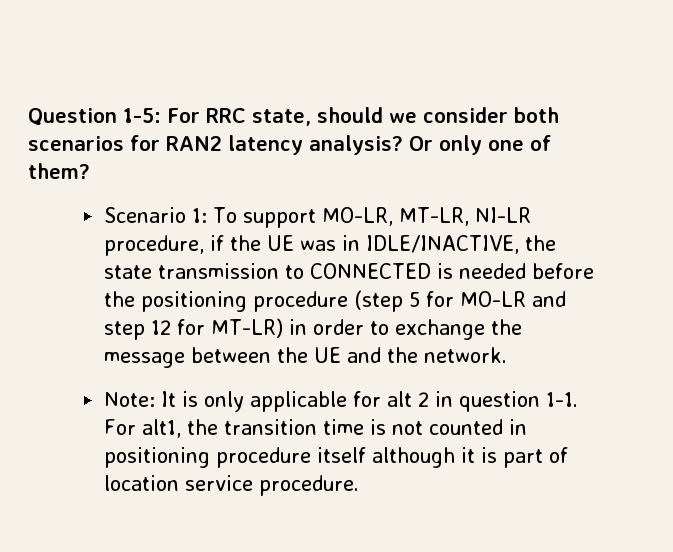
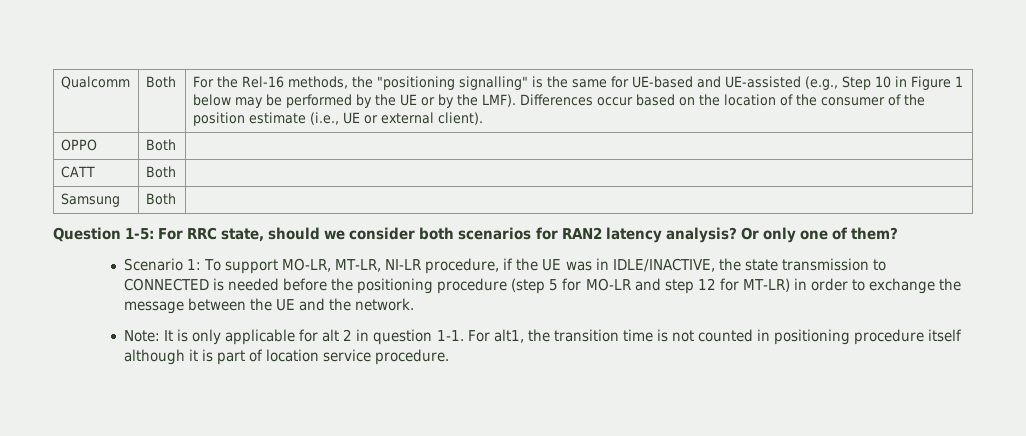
+ Qualcomm | Both | For the Rel-16 methods, the "positioning signalling" is the same for UE-based and UE-assisted (e.g., Step 10 in Figure 1 below may be performed by the UE or by the LMF). Differences occur based on the location of the consumer of the position estimate (i.e., UE or external client).
+ OPPO | Both |
+ CATT | Both |
+ Samsung | Both |

